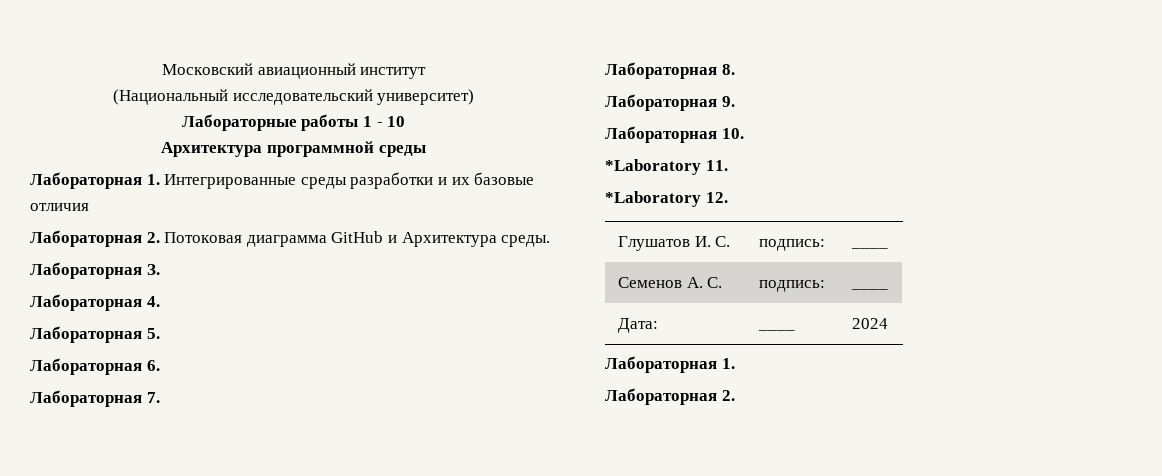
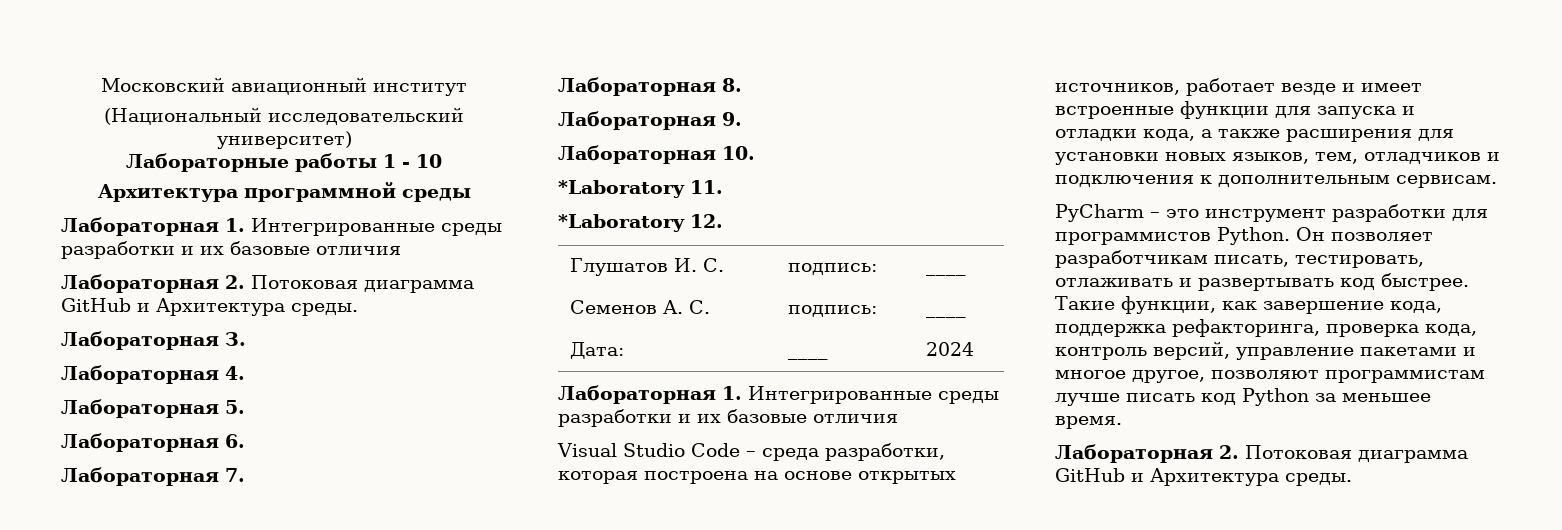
  Дата: | ____ | 2024
- Лабораторная 1.
- Лабораторная 2.
+ Лабораторная 1. Интегрированные среды разработки и их базовые отличия
+ Visual Studio Code – среда разработки, которая построена на основе открытых источников, работает везде и имеет встроенные функции для запуска и отладки кода, а также расширения для установки новых языков, тем, отладчиков и подключения к дополнительным сервисам.
+ PyCharm – это инструмент разработки для программистов Python. Он позволяет разработчикам писать, тестировать, отлаживать и развертывать код быстрее. Такие функции, как завершение кода, поддержка рефакторинга, проверка кода, контроль версий, управление пакетами и многое другое, позволяют программистам лучше писать код Python за меньшее время.
+ Лабораторная 2. Потоковая диаграмма GitHub и Архитектура среды.

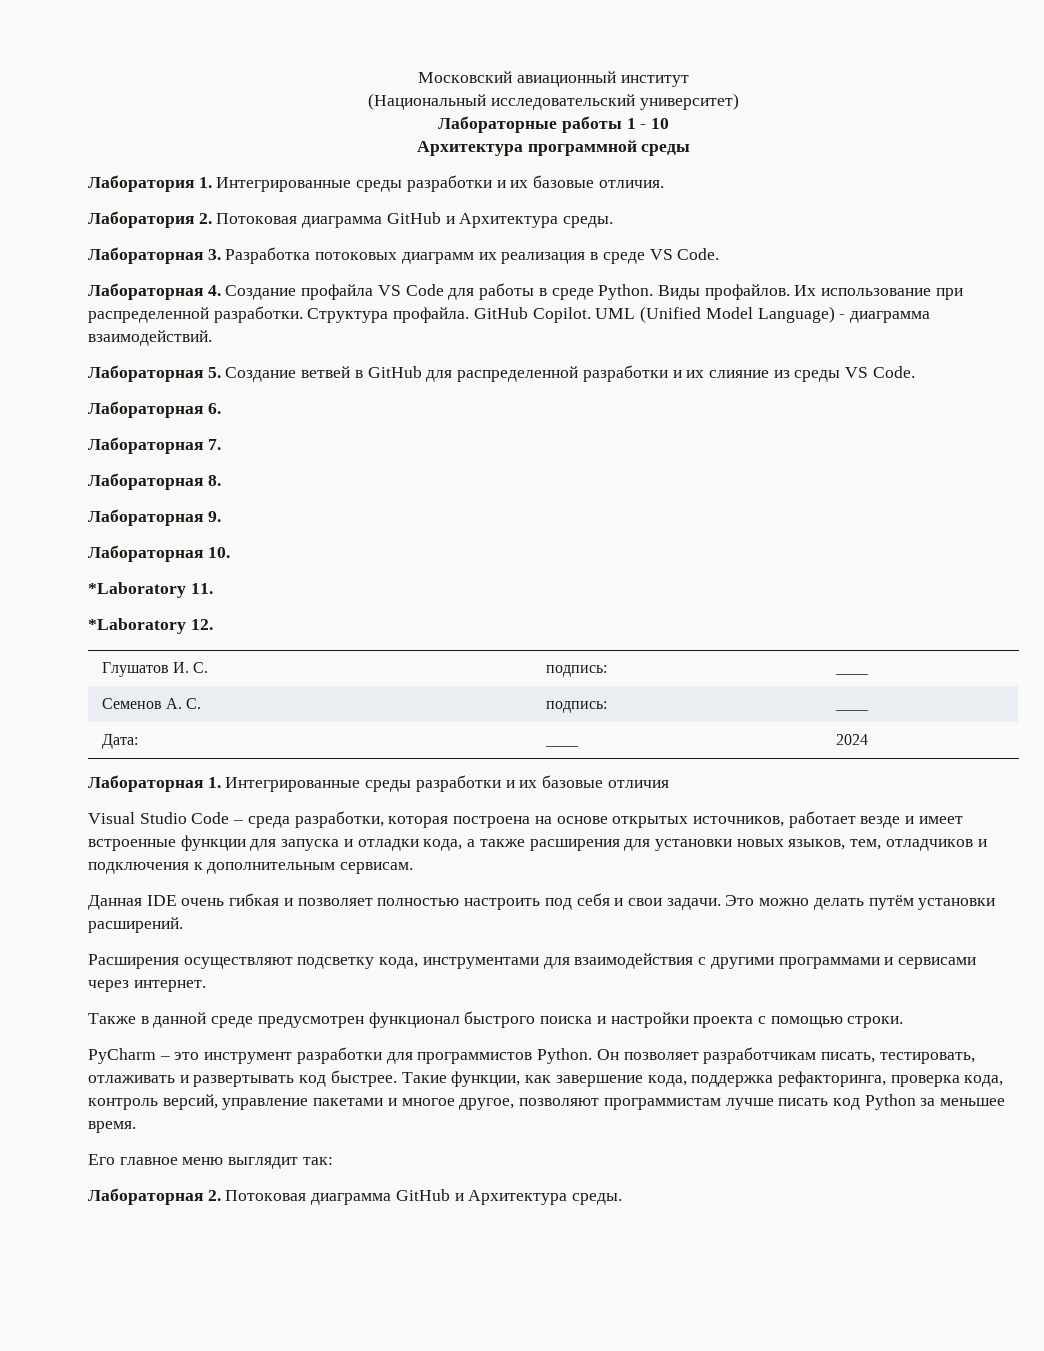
  Архитектура программной среды
- Лабораторная 1. Интегрированные среды разработки и их базовые отличия
- Лабораторная 2. Потоковая диаграмма GitHub и Архитектура среды.
+ Лаборатория 1. Интегрированные среды разработки и их базовые отличия.
+ Лаборатория 2. Потоковая диаграмма GitHub и Архитектура среды.
- Лабораторная З.
- Лабораторная 4.
- Лабораторная 5.
+ Лабораторная 3. Разработка потоковых диаграмм их реализация в среде VS Code.
+ Лабораторная 4. Создание профайла VS Code для работы в среде Python. Виды профайлов. Их использование при распределенной разработки. Структура профайла. GitHub Copilot. UML (Unified Model Language) - диаграмма взаимодействий.
+ Лабораторная 5. Создание ветвей в GitHub для распределенной разработки и их слияние из среды VS Code.
+ Данная IDE очень гибкая и позволяет полностью настроить под себя и свои задачи. Это можно делать путём установки расширений.
+ Расширения осуществляют подсветку кода, инструментами для взаимодействия с другими программами и сервисами через интернет.
+ Также в данной среде предусмотрен функционал быстрого поиска и настройки проекта с помощью строки.
+ Его главное меню выглядит так:

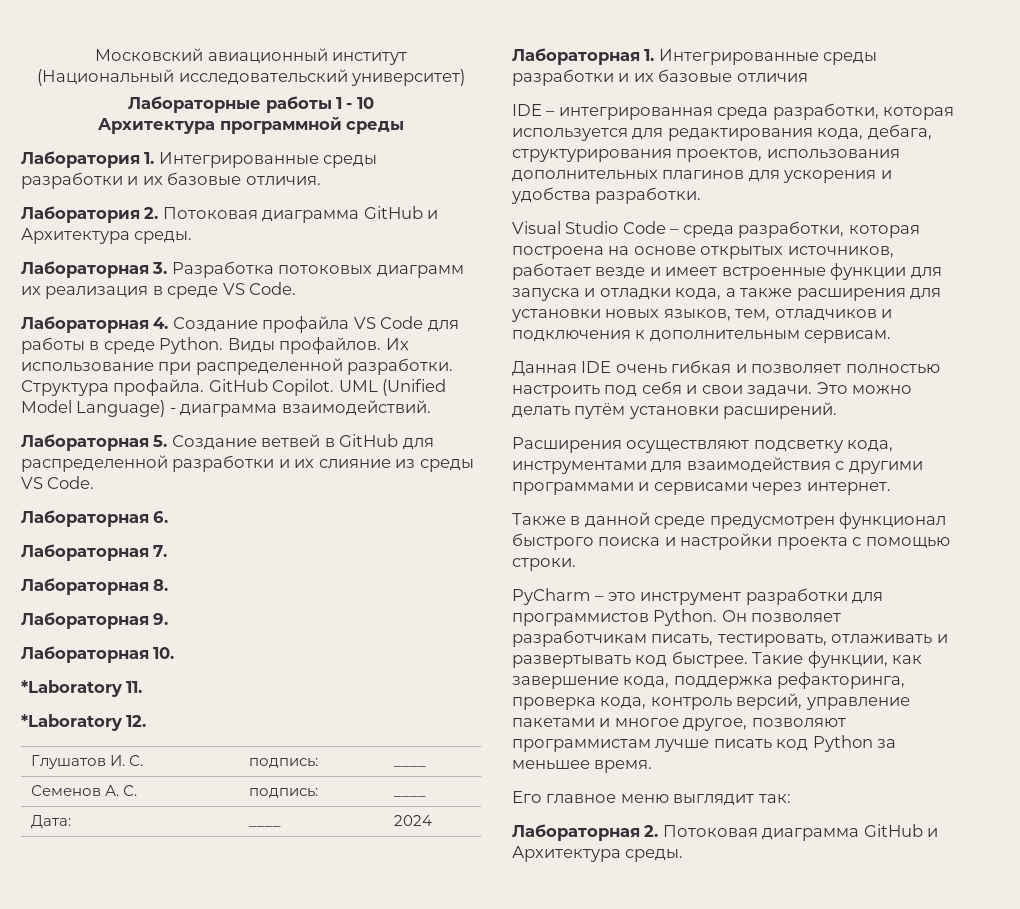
+ IDE – интегрированная среда разработки, которая используется для редактирования кода, дебага, структурирования проектов, использования дополнительных плагинов для ускорения и удобства разработки.

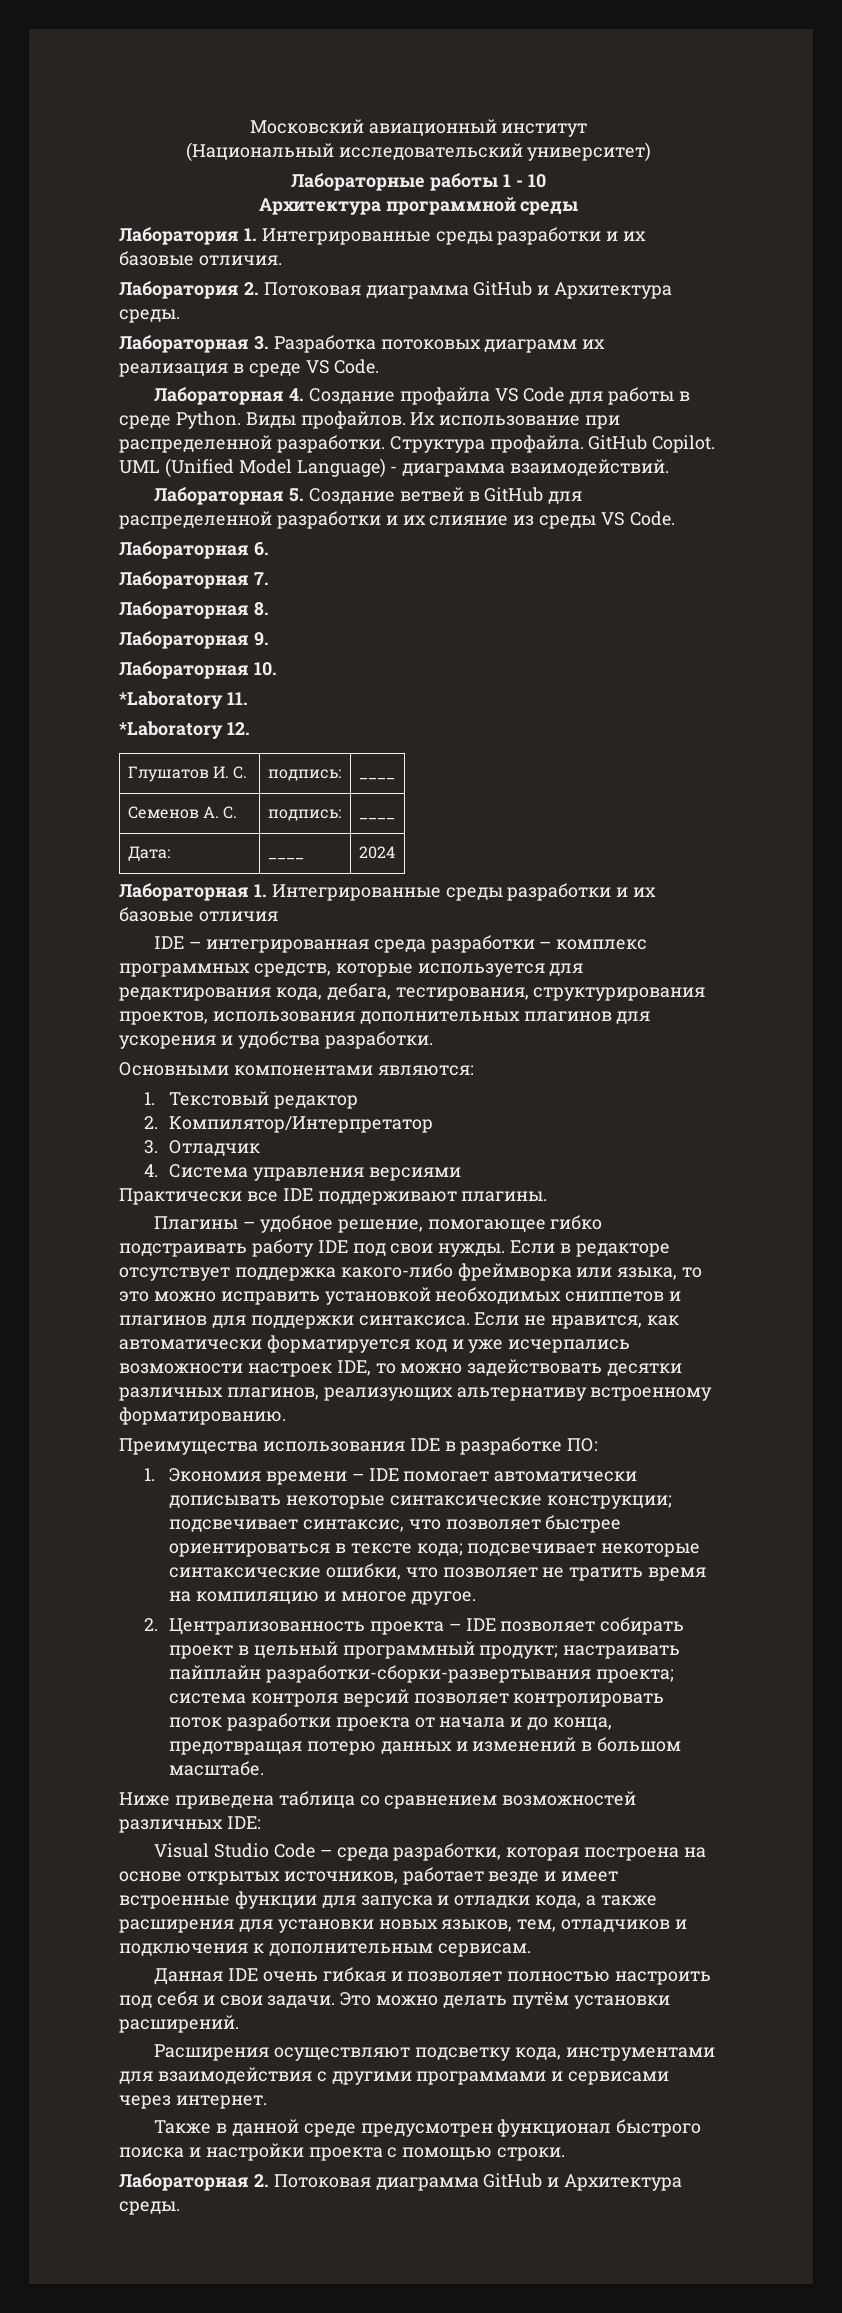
- IDE – интегрированная среда разработки, которая используется для редактирования кода, дебага, структурирования проектов, использования дополнительных плагинов для ускорения и удобства разработки.
+ IDE – интегрированная среда разработки – комплекс программных средств, которые используется для редактирования кода, дебага, тестирования, структурирования проектов, использования дополнительных плагинов для ускорения и удобства разработки.
+ Основными компонентами являются:
+ 1. Текстовый редактор
+ 2. Компилятор/Интерпретатор
+ 3. Отладчик
+ 4. Система управления версиями
+ Практически все IDE поддерживают плагины.
+ Плагины – удобное решение, помогающее гибко подстраивать работу IDE под свои нужды. Если в редакторе отсутствует поддержка какого-либо фреймворка или языка, то это можно исправить установкой необходимых сниппетов и плагинов для поддержки синтаксиса. Если не нравится, как автоматически форматируется код и уже исчерпались возможности настроек IDE, то можно задействовать десятки различных плагинов, реализующих альтернативу встроенному форматированию.
+ Преимущества использования IDE в разработке ПО:
+ 1. Экономия времени – IDE помогает автоматически дописывать некоторые синтаксические конструкции; подсвечивает синтаксис, что позволяет быстрее ориентироваться в тексте кода; подсвечивает некоторые синтаксические ошибки, что позволяет не тратить время на компиляцию и многое другое.
+ 2. Централизованность проекта – IDE позволяет собирать проект в цельный программный продукт; настраивать пайплайн разработки-сборки-развертывания проекта; система контроля версий позволяет контролировать поток разработки проекта от начала и до конца, предотвращая потерю данных и изменений в большом масштабе.
+ Ниже приведена таблица со сравнением возможностей различных IDE:
- PyCharm – это инструмент разработки для программистов Python. Он позволяет разработчикам писать, тестировать, отлаживать и развертывать код быстрее. Такие функции, как завершение кода, поддержка рефакторинга, проверка кода, контроль версий, управление пакетами и многое другое, позволяют программистам лучше писать код Python за меньшее время.
- Его главное меню выглядит так:

